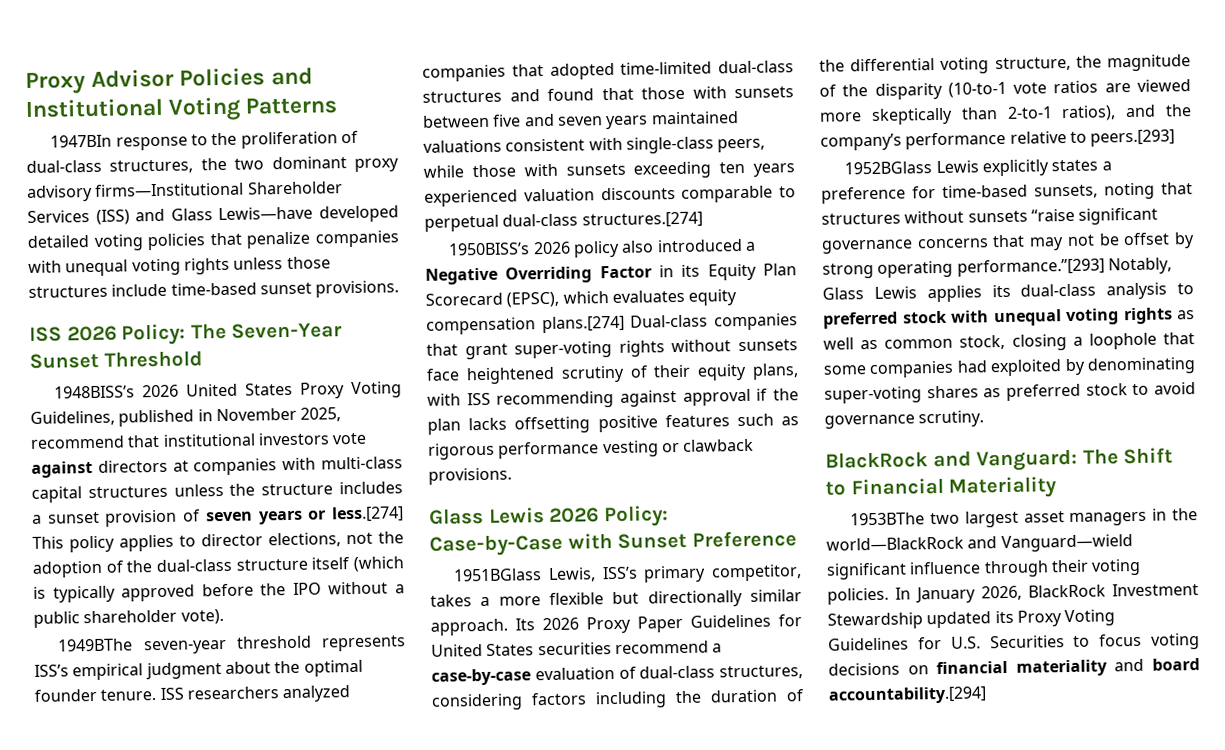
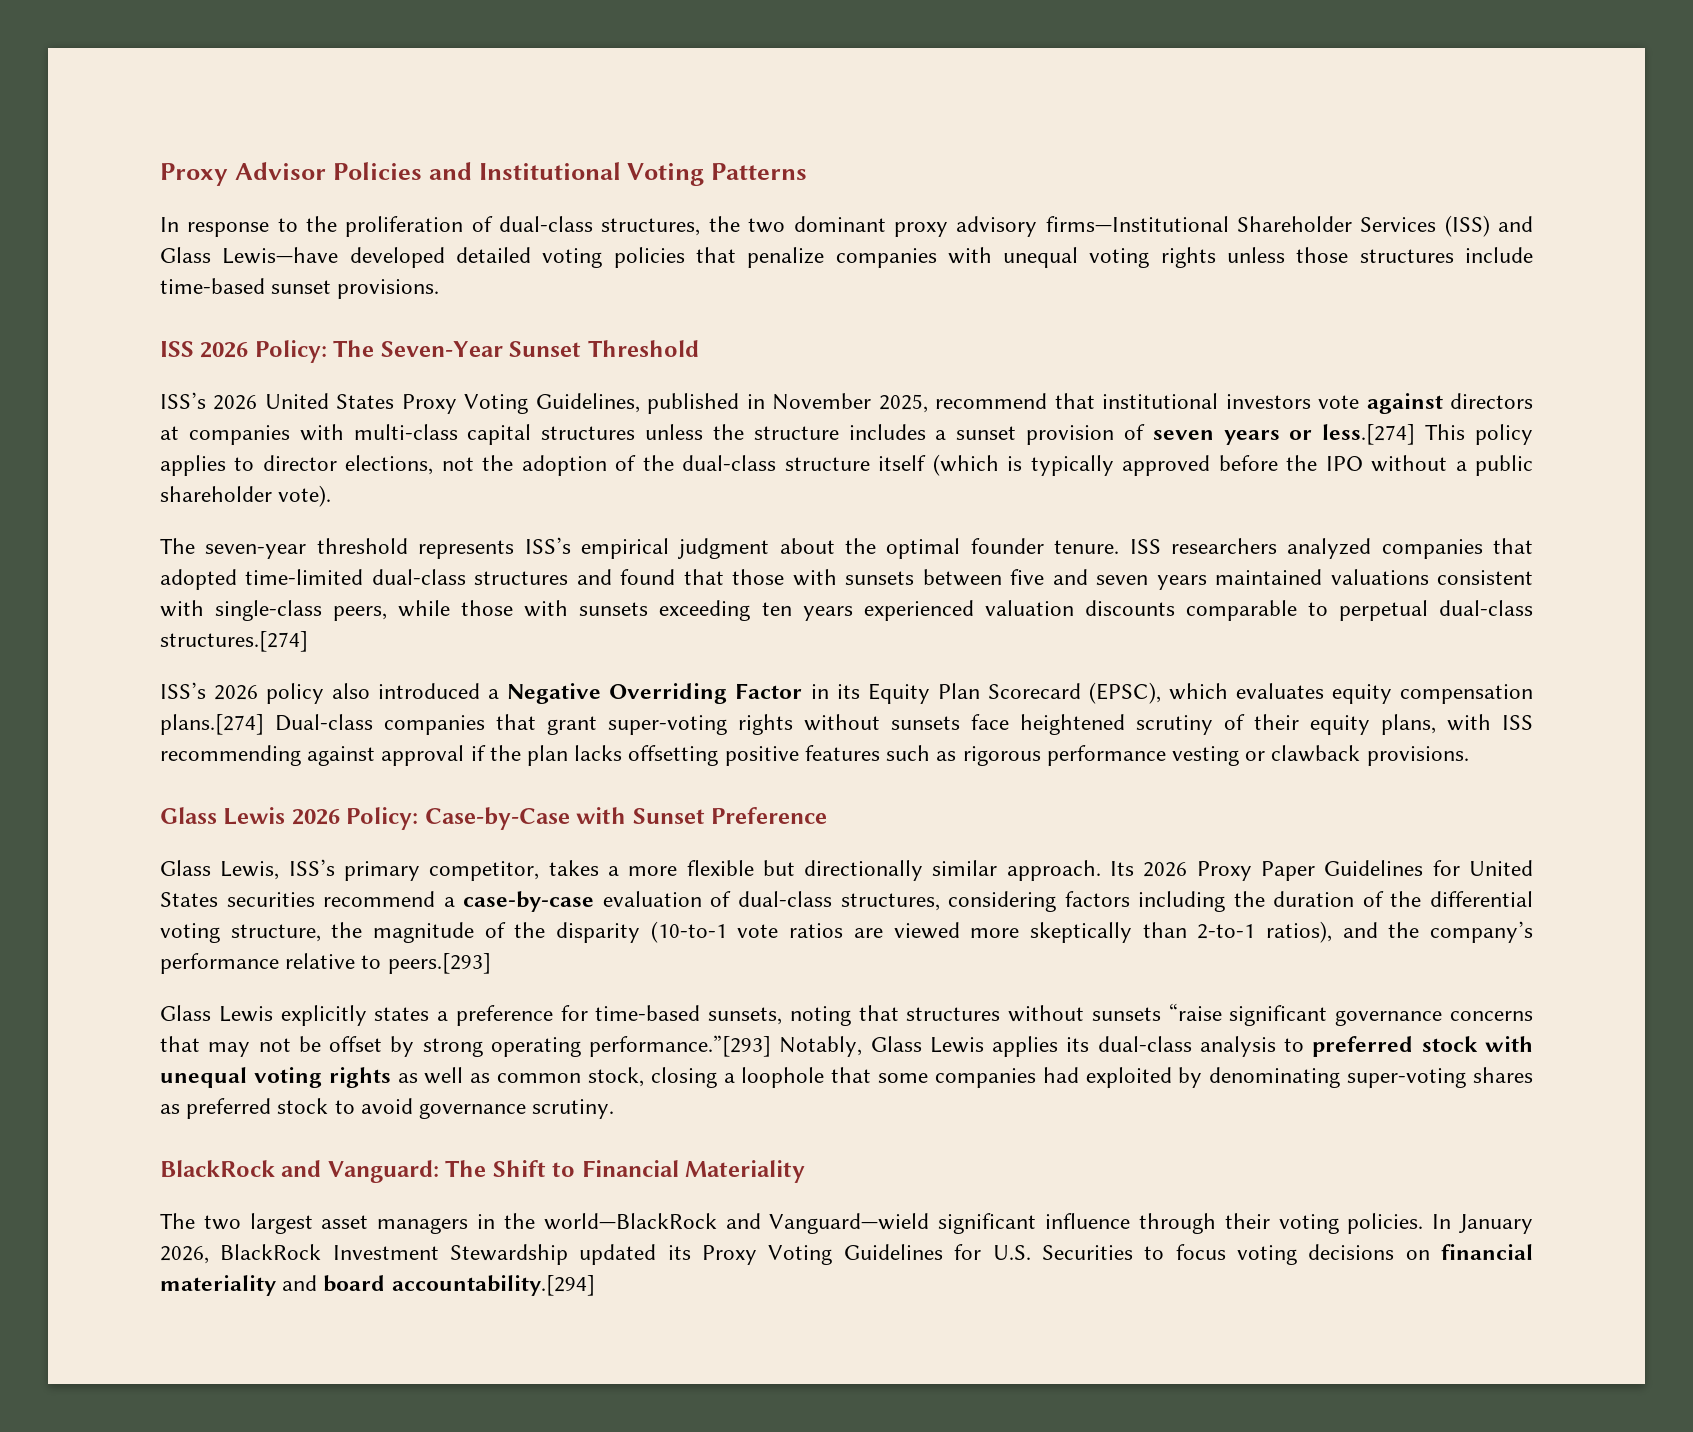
- 1947BIn response to the proliferation of dual-class structures, the two dominant proxy advisory firms—Institutional Shareholder Services (ISS) and Glass Lewis—have developed detailed voting policies that penalize companies with unequal voting rights unless those structures include time-based sunset provisions.
+ In response to the proliferation of dual-class structures, the two dominant proxy advisory firms—Institutional Shareholder Services (ISS) and Glass Lewis—have developed detailed voting policies that penalize companies with unequal voting rights unless those structures include time-based sunset provisions.
- 1948BISS’s 2026 United States Proxy Voting Guidelines, published in November 2025, recommend that institutional investors vote against directors at companies with multi-class capital structures unless the structure includes a sunset provision of seven years or less.[274] This policy applies to director elections, not the adoption of the dual-class structure itself (which is typically approved before the IPO without a public shareholder vote).
+ ISS’s 2026 United States Proxy Voting Guidelines, published in November 2025, recommend that institutional investors vote against directors at companies with multi-class capital structures unless the structure includes a sunset provision of seven years or less.[274] This policy applies to director elections, not the adoption of the dual-class structure itself (which is typically approved before the IPO without a public shareholder vote).
- 1949BThe seven-year threshold represents ISS’s empirical judgment about the optimal founder tenure.
+ The seven-year threshold represents ISS’s empirical judgment about the optimal founder tenure.
- 1950BISS’s 2026 policy also introduced a Negative Overriding Factor in its Equity Plan Scorecard (EPSC), which evaluates equity compensation plans.[274] Dual-class companies that grant super-voting rights without sunsets face heightened scrutiny of their equity plans, with ISS recommending against approval if the plan lacks offsetting positive features such as rigorous performance vesting or clawback provisions.
+ ISS’s 2026 policy also introduced a Negative Overriding Factor in its Equity Plan Scorecard (EPSC), which evaluates equity compensation plans.[274] Dual-class companies that grant super-voting rights without sunsets face heightened scrutiny of their equity plans, with ISS recommending against approval if the plan lacks offsetting positive features such as rigorous performance vesting or clawback provisions.
- 1951BGlass Lewis, ISS’s primary competitor, takes a more flexible but directionally similar approach.
+ Glass Lewis, ISS’s primary competitor, takes a more flexible but directionally similar approach.
- 1952BGlass Lewis explicitly states a preference for time-based sunsets, noting that structures without sunsets “raise significant governance concerns that may not be offset by strong operating performance.”[293] Notably, Glass Lewis applies its dual-class analysis to preferred stock with unequal voting rights as well as common stock, closing a loophole that some companies had exploited by denominating super-voting shares as preferred stock to avoid governance scrutiny.
+ Glass Lewis explicitly states a preference for time-based sunsets, noting that structures without sunsets “raise significant governance concerns that may not be offset by strong operating performance.”[293] Notably, Glass Lewis applies its dual-class analysis to preferred stock with unequal voting rights as well as common stock, closing a loophole that some companies had exploited by denominating super-voting shares as preferred stock to avoid governance scrutiny.
- 1953BThe two largest asset managers in the world—BlackRock and Vanguard—wield significant influence through their voting policies.
+ The two largest asset managers in the world—BlackRock and Vanguard—wield significant influence through their voting policies.

